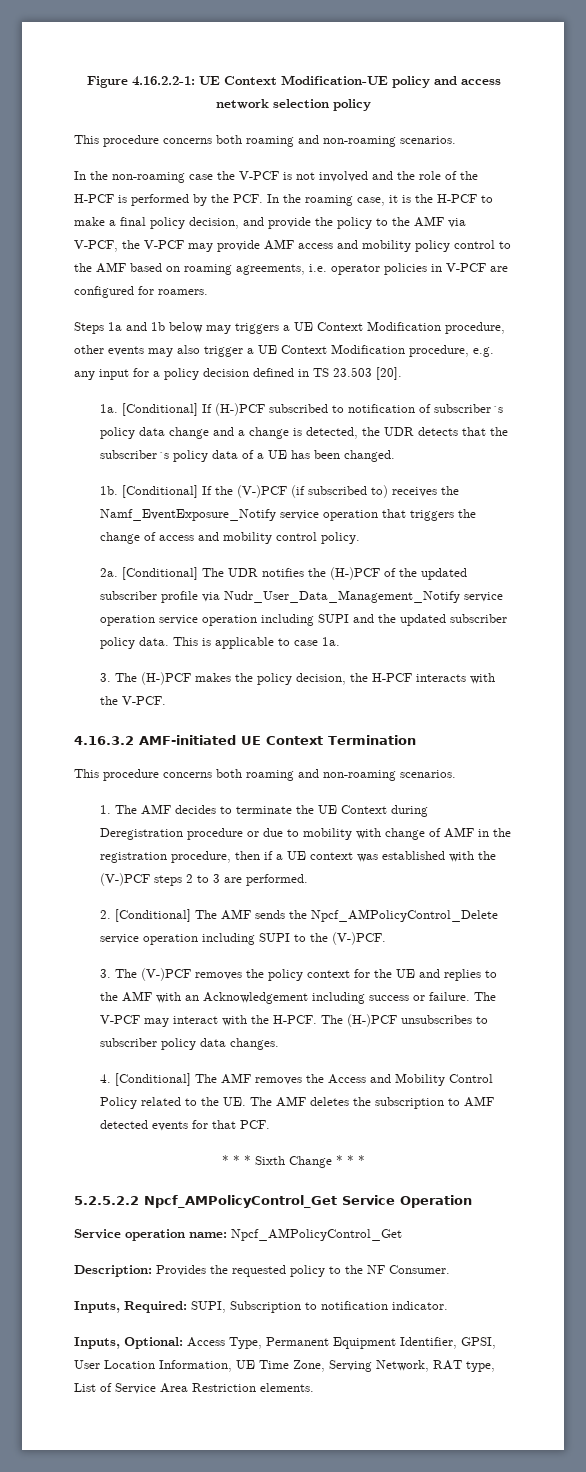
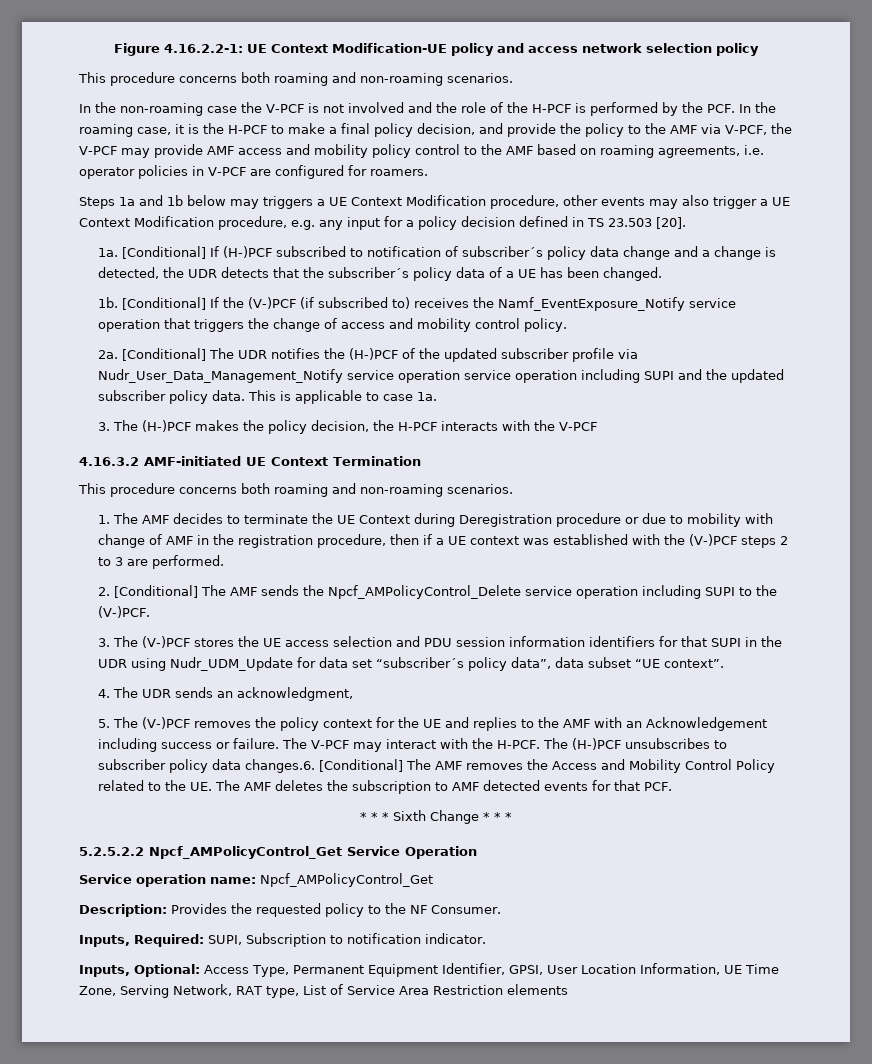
- 3. The (H-)PCF makes the policy decision, the H-PCF interacts with the V-PCF.
+ 3. The (H-)PCF makes the policy decision, the H-PCF interacts with the V-PCF
- 3. The (V-)PCF removes the policy context for the UE and replies to the AMF with an Acknowledgement including success or failure.
+ 3. The (V-)PCF stores the UE access selection and PDU session information identifiers for that SUPI in the UDR using Nudr_UDM_Update for data set “subscriber´s policy data”, data subset “UE context”.
+ 4. The UDR sends an acknowledgment,
+ 5. The (V-)PCF removes the policy context for the UE and replies to the AMF with an Acknowledgement including success or failure.
- The (H-)PCF unsubscribes to subscriber policy data changes.
- 4. [Conditional] The AMF removes the Access and Mobility Control Policy related to the UE. The AMF deletes the subscription to AMF detected events for that PCF.
+ The (H-)PCF unsubscribes to subscriber policy data changes.6. [Conditional] The AMF removes the Access and Mobility Control Policy related to the UE. The AMF deletes the subscription to AMF detected events for that PCF.
- Inputs, Optional: Access Type, Permanent Equipment Identifier, GPSI, User Location Information, UE Time Zone, Serving Network, RAT type, List of Service Area Restriction elements.
+ Inputs, Optional: Access Type, Permanent Equipment Identifier, GPSI, User Location Information, UE Time Zone, Serving Network, RAT type, List of Service Area Restriction elements

